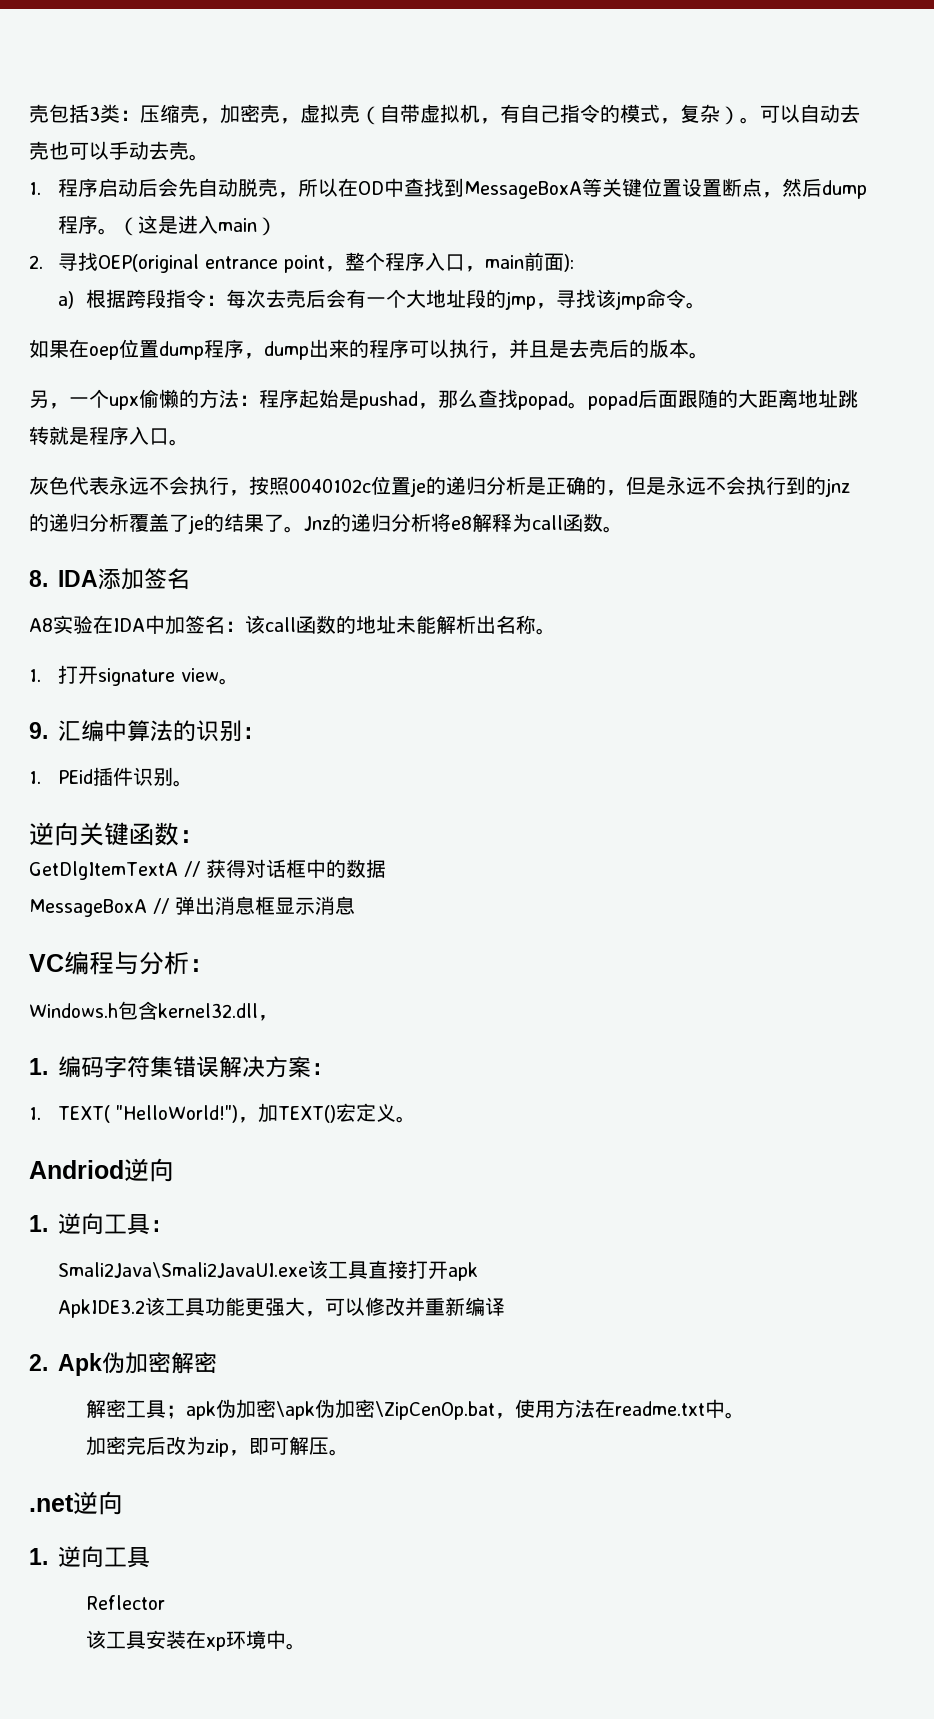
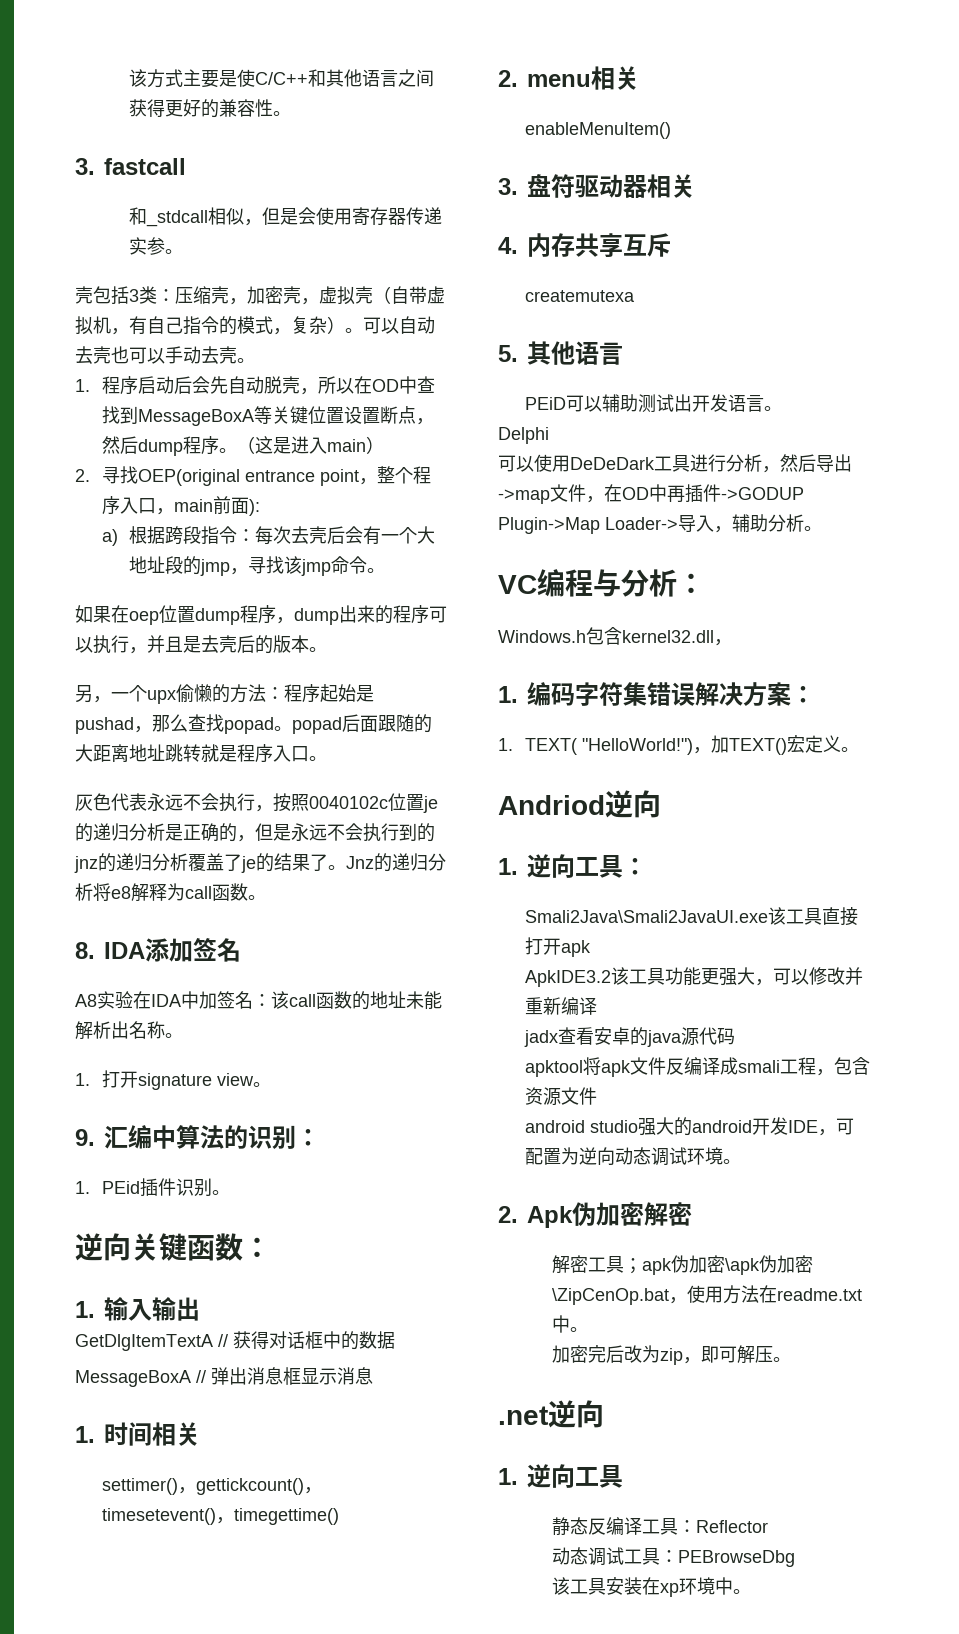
+ 该方式主要是使C/C++和其他语言之间获得更好的兼容性。
+ 3. fastcall
+ 和_stdcall相似，但是会使用寄存器传递实参。
+ 1.输入输出
+ 1.时间相关
+ settimer()，gettickcount()，timesetevent()，timegettime()
+ 2. menu相关
+ enableMenuItem()
+ 3.盘符驱动器相关
+ 4.内存共享互斥
+ createmutexa
+ 5.其他语言
+ PEiD可以辅助测试出开发语言。
+ Delphi
+ 可以使用DeDeDark工具进行分析，然后导出->map文件，在OD中再插件->GODUP Plugin->Map Loader->导入，辅助分析。
+ jadx查看安卓的java源代码
+ apktool将apk文件反编译成smali工程，包含资源文件
+ android studio强大的android开发IDE，可配置为逆向动态调试环境。
- Reflector
+ 静态反编译工具：Reflector
+ 动态调试工具：PEBrowseDbg

